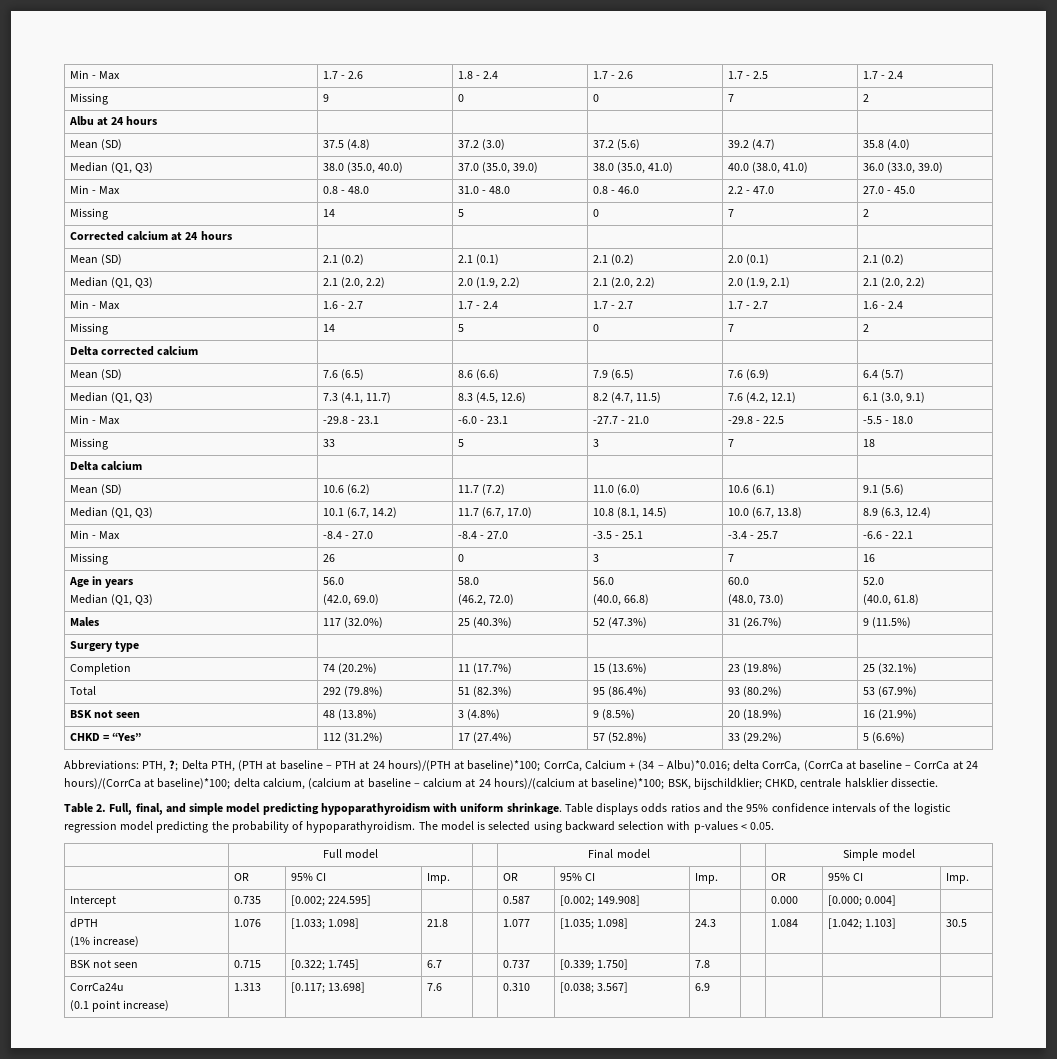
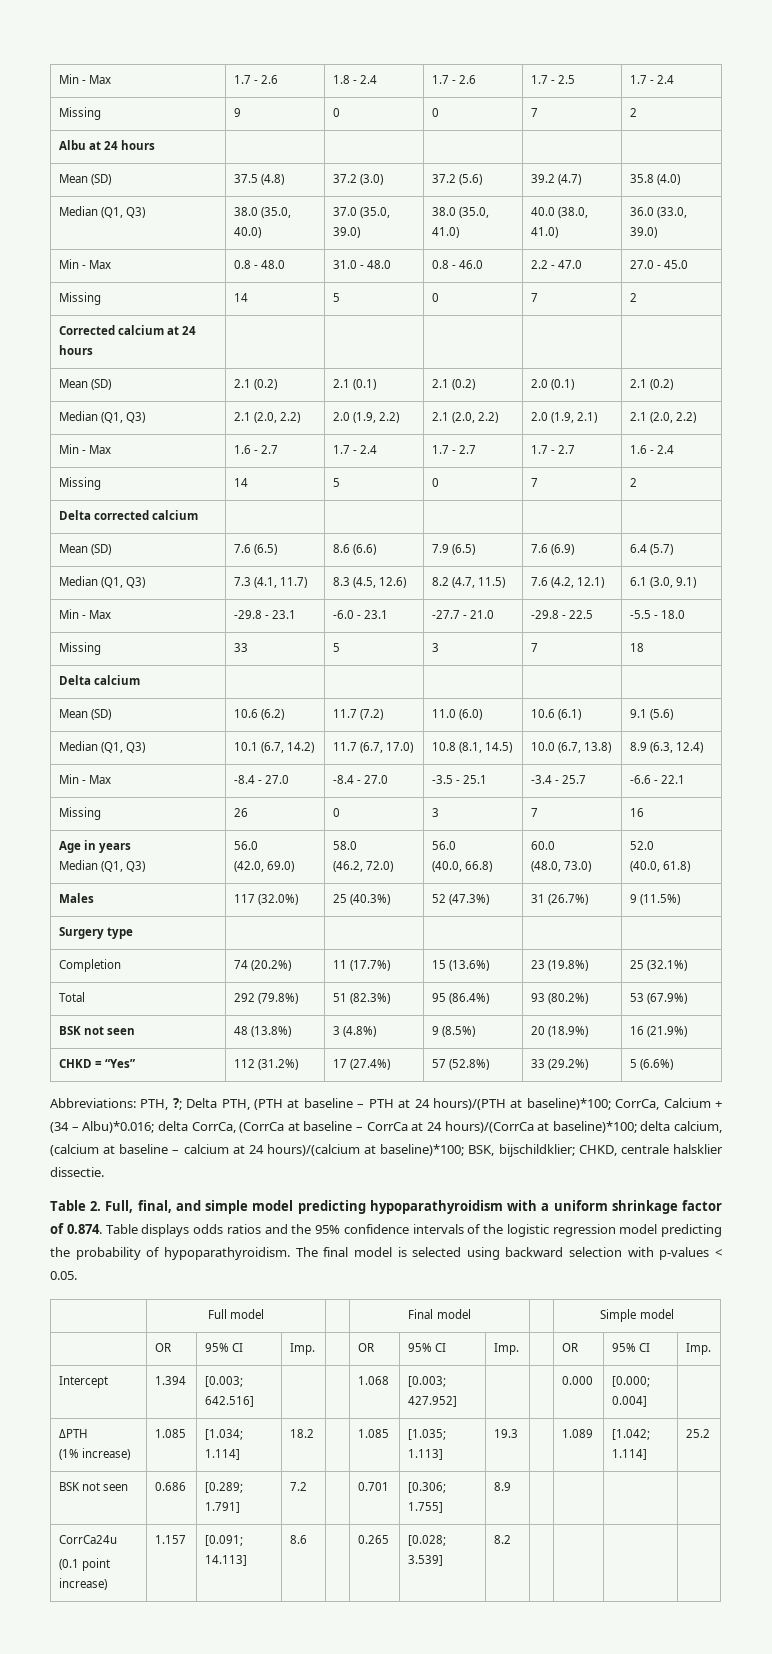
- Table 2. Full, final, and simple model predicting hypoparathyroidism with uniform shrinkage. Table displays odds ratios and the 95% confidence intervals of the logistic regression model predicting the probability of hypoparathyroidism.
+ Table 2. Full, final, and simple model predicting hypoparathyroidism with a uniform shrinkage factor of 0.874. Table displays odds ratios and the 95% confidence intervals of the logistic regression model predicting the probability of hypoparathyroidism.
- The model is selected using backward selection with p-values < 0.05.
+ The final model is selected using backward selection with p-values < 0.05.
- Intercept | 0.735 | [0.002; 224.595] | | | 0.587 | [0.002; 149.908] | | | 0.000 | [0.000; 0.004] |
+ Intercept | 1.394 | [0.003; 642.516] | | | 1.068 | [0.003; 427.952] | | | 0.000 | [0.000; 0.004] |
- dPTH
- (1% increase) | 1.076 | [1.033; 1.098] | 21.8 | | 1.077 | [1.035; 1.098] | 24.3 | | 1.084 | [1.042; 1.103] | 30.5
- BSK not seen | 0.715 | [0.322; 1.745] | 6.7 | | 0.737 | [0.339; 1.750] | 7.8 | | | |
+ ΔPTH
+ (1% increase) | 1.085 | [1.034; 1.114] | 18.2 | | 1.085 | [1.035; 1.113] | 19.3 | | 1.089 | [1.042; 1.114] | 25.2
+ BSK not seen | 0.686 | [0.289; 1.791] | 7.2 | | 0.701 | [0.306; 1.755] | 8.9 | | | |
  CorrCa24u
- (0.1 point increase) | 1.313 | [0.117; 13.698] | 7.6 | | 0.310 | [0.038; 3.567] | 6.9 | | | |
+ (0.1 point increase) | 1.157 | [0.091; 14.113] | 8.6 | | 0.265 | [0.028; 3.539] | 8.2 | | | |

